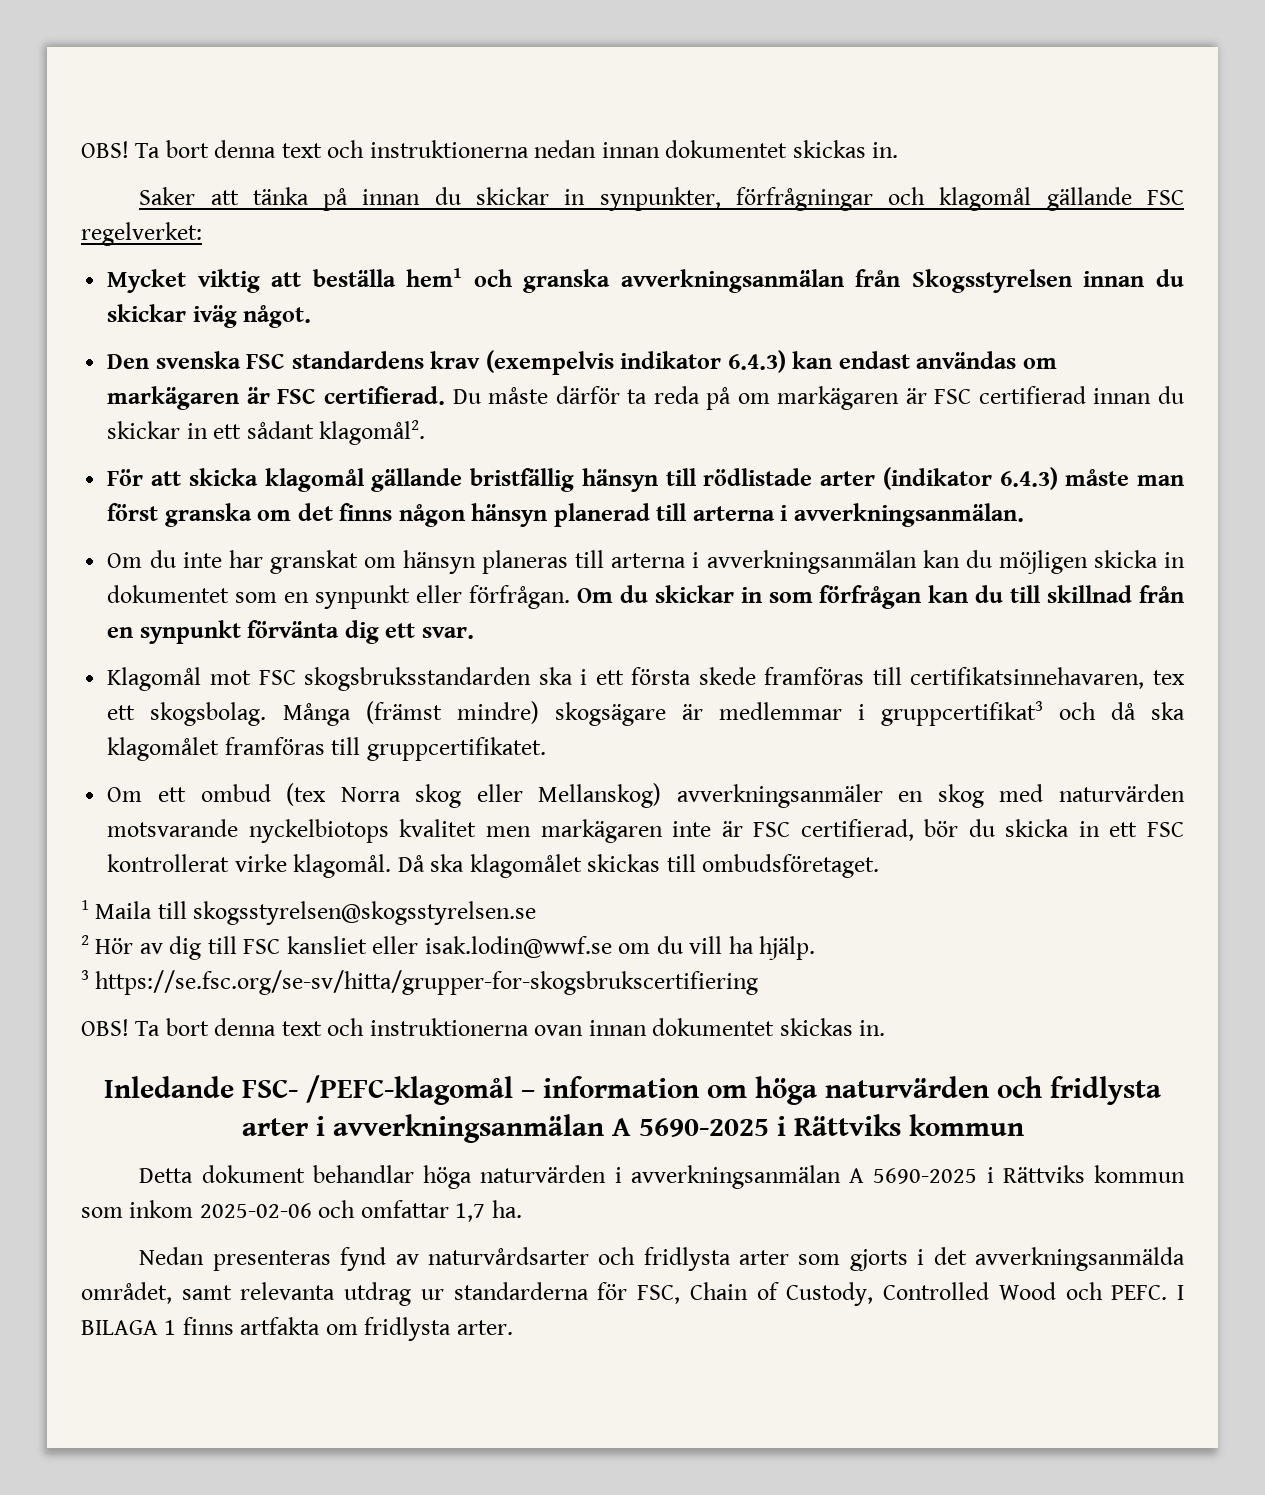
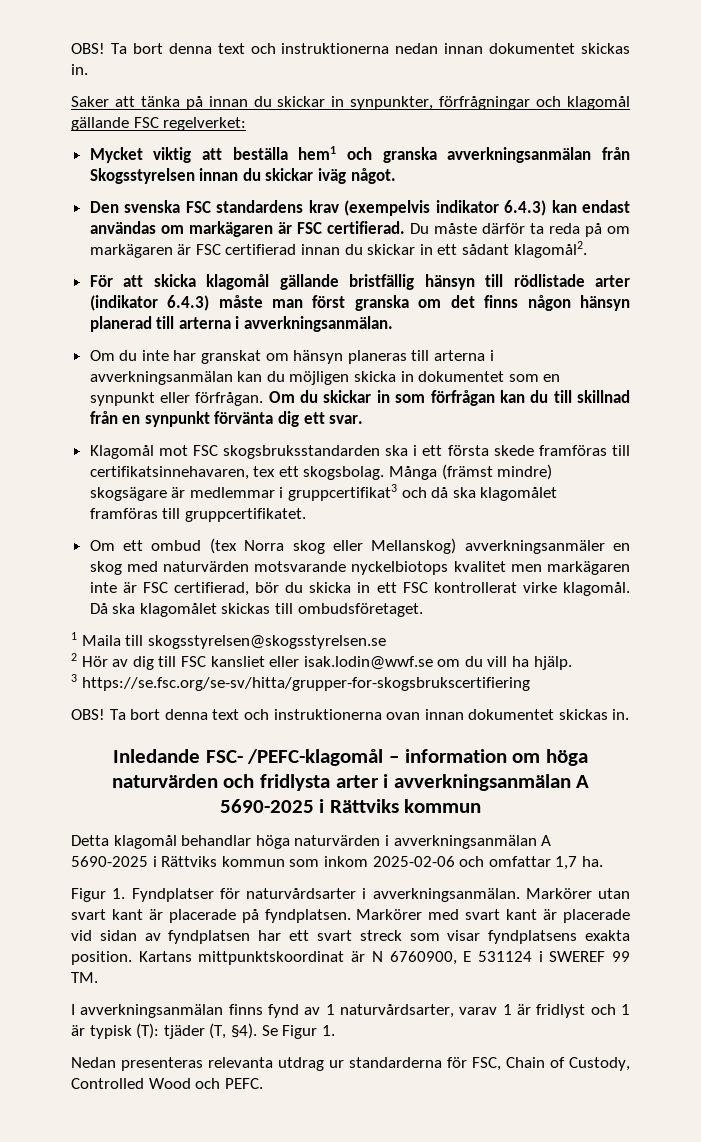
- Detta dokument behandlar höga naturvärden i avverkningsanmälan A 5690-2025 i Rättviks kommun som inkom 2025-02-06 och omfattar 1,7 ha.
+ Detta klagomål behandlar höga naturvärden i avverkningsanmälan A 5690-2025 i Rättviks kommun som inkom 2025-02-06 och omfattar 1,7 ha.
- Nedan presenteras fynd av naturvårdsarter och fridlysta arter som gjorts i det avverkningsanmälda området, samt relevanta utdrag ur standarderna för FSC, Chain of Custody, Controlled Wood och PEFC. I BILAGA 1 finns artfakta om fridlysta arter.
+ Figur 1. Fyndplatser för naturvårdsarter i avverkningsanmälan. Markörer utan svart kant är placerade på fyndplatsen. Markörer med svart kant är placerade vid sidan av fyndplatsen har ett svart streck som visar fyndplatsens exakta position. Kartans mittpunktskoordinat är N 6760900, E 531124 i SWEREF 99 TM.
+ I avverkningsanmälan finns fynd av 1 naturvårdsarter, varav 1 är fridlyst och 1 är typisk (T): tjäder (T, §4). Se Figur 1.
+ Nedan presenteras relevanta utdrag ur standarderna för FSC, Chain of Custody, Controlled Wood och PEFC.

